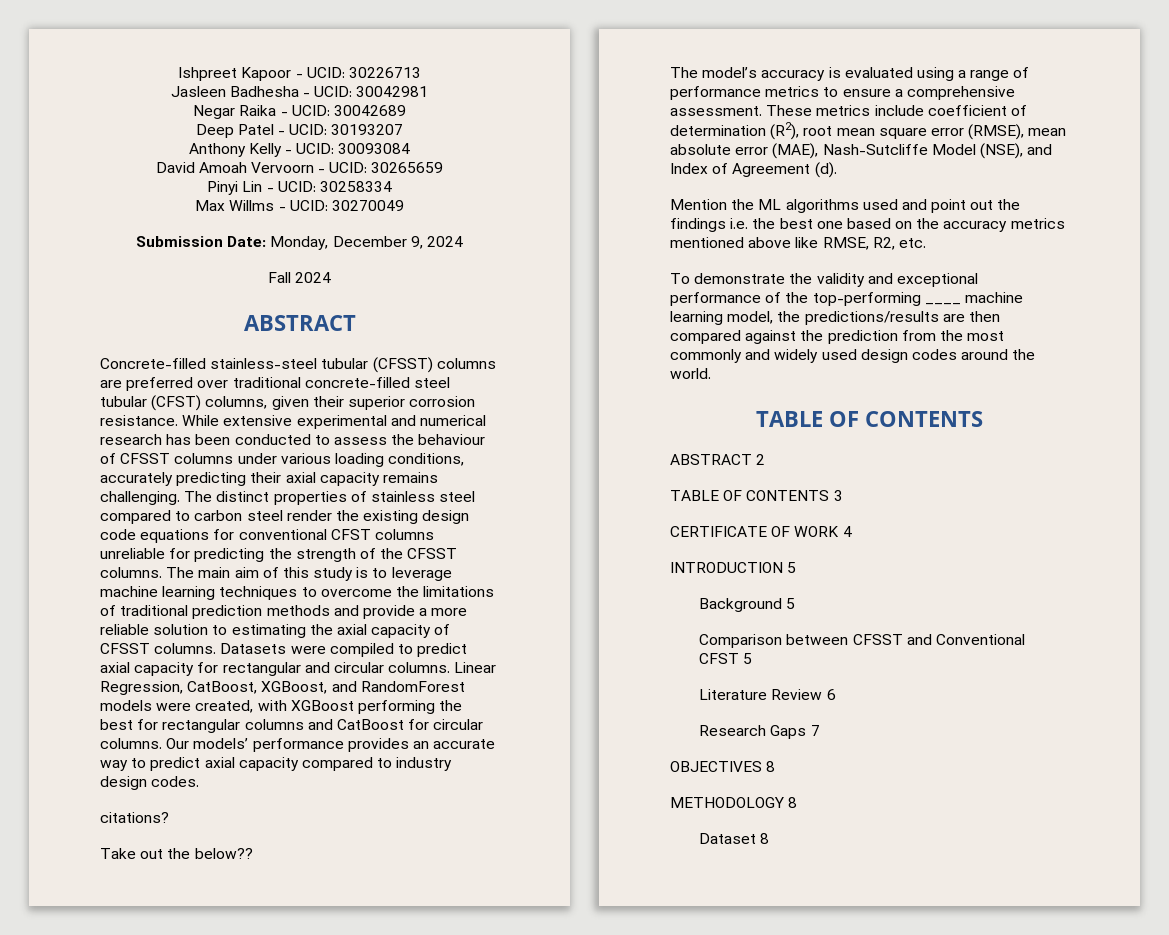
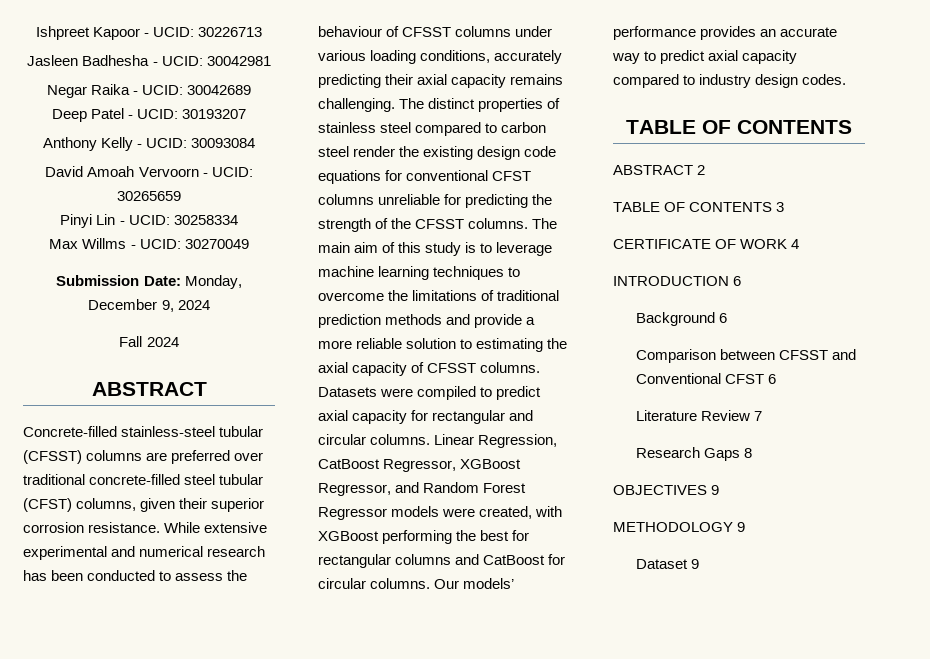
- Linear Regression, CatBoost, XGBoost, and RandomForest models were created, with XGBoost performing the best for rectangular columns and CatBoost for circular columns.
+ Linear Regression, CatBoost Regressor, XGBoost Regressor, and Random Forest Regressor models were created, with XGBoost performing the best for rectangular columns and CatBoost for circular columns.
- citations?
- Take out the below??
- The model’s accuracy is evaluated using a range of performance metrics to ensure a comprehensive assessment. These metrics include coefficient of determination (R2), root mean square error (RMSE), mean absolute error (MAE), Nash-Sutcliffe Model (NSE), and Index of Agreement (d).
- Mention the ML algorithms used and point out the findings i.e. the best one based on the accuracy metrics mentioned above like RMSE, R2, etc.
- To demonstrate the validity and exceptional performance of the top-performing ____ machine learning model, the predictions/results are then compared against the prediction from the most commonly and widely used design codes around the world.
- INTRODUCTION 5
+ INTRODUCTION 6
- Background 5
+ Background 6
- Comparison between CFSST and Conventional CFST 5
+ Comparison between CFSST and Conventional CFST 6
- Literature Review 6
+ Literature Review 7
- Research Gaps 7
+ Research Gaps 8
- OBJECTIVES 8
+ OBJECTIVES 9
- METHODOLOGY 8
+ METHODOLOGY 9
- Dataset 8
+ Dataset 9

